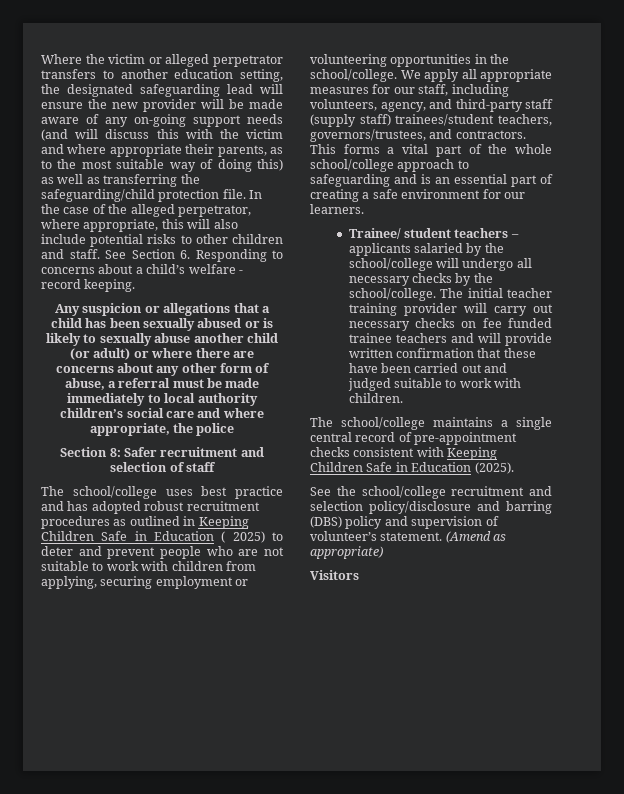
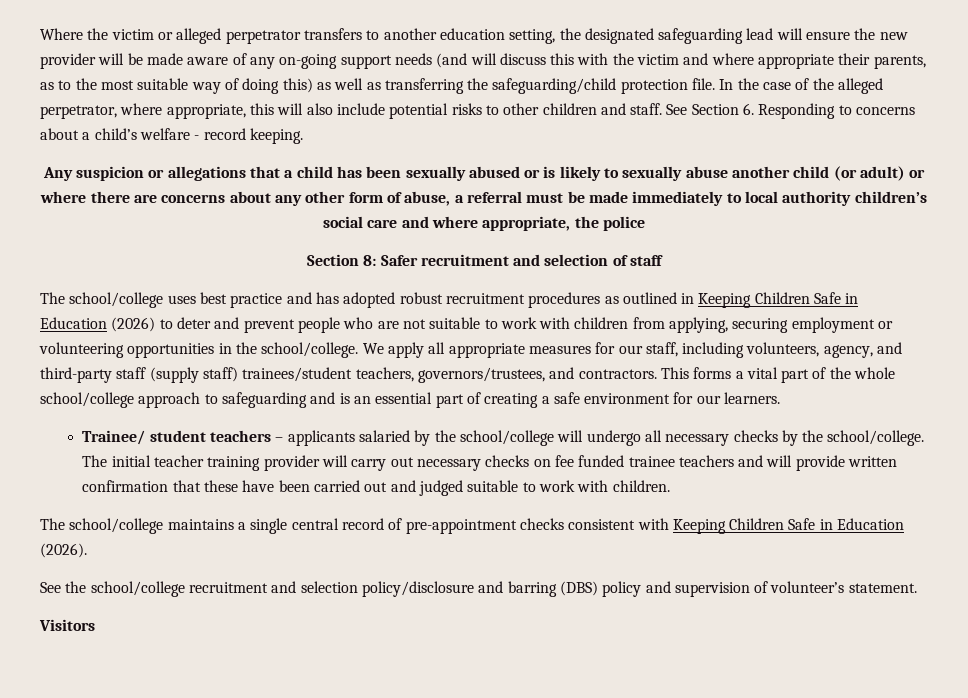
- The school/college uses best practice and has adopted robust recruitment procedures as outlined in Keeping Children Safe in Education ( 2025) to deter and prevent people who are not suitable to work with children from applying, securing employment or volunteering opportunities in the school/college.
+ The school/college uses best practice and has adopted robust recruitment procedures as outlined in Keeping Children Safe in Education (2026) to deter and prevent people who are not suitable to work with children from applying, securing employment or volunteering opportunities in the school/college.
- The school/college maintains a single central record of pre-appointment checks consistent with Keeping Children Safe in Education (2025).
+ The school/college maintains a single central record of pre-appointment checks consistent with Keeping Children Safe in Education (2026).
- (Amend as appropriate)

